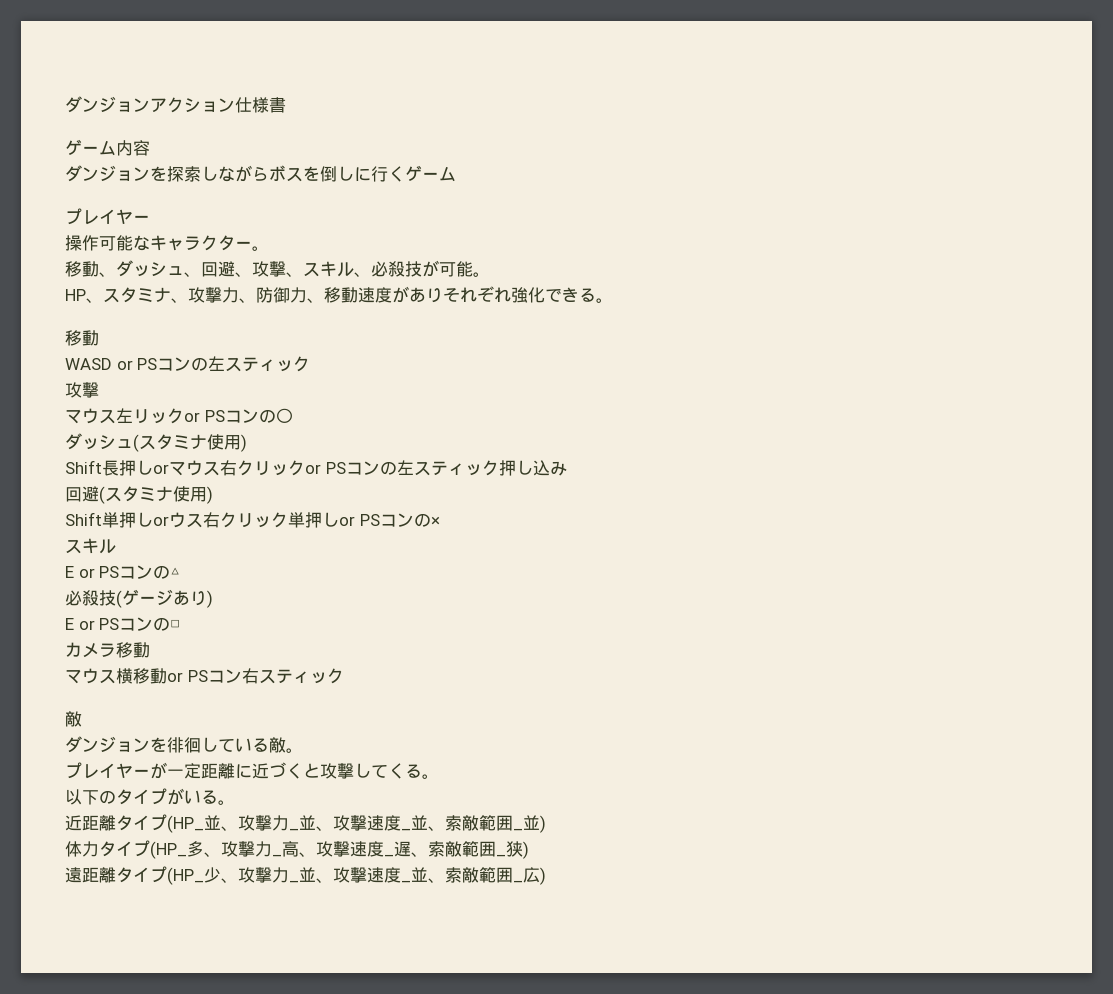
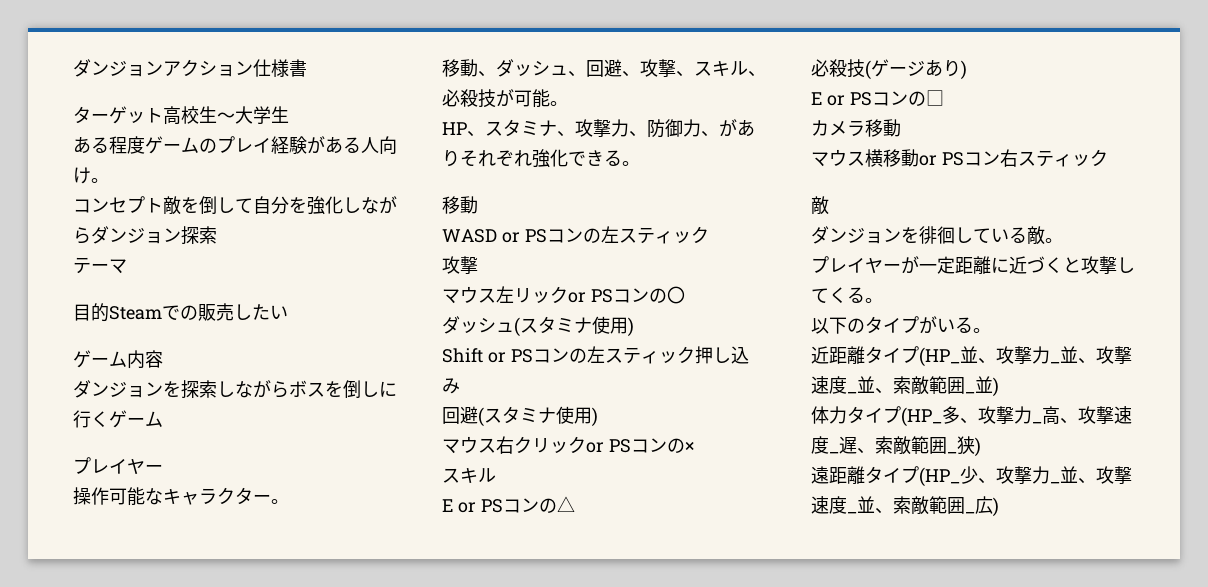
+ ターゲット高校生～大学生
+ ある程度ゲームのプレイ経験がある人向け。
+ コンセプト敵を倒して自分を強化しながらダンジョン探索
+ テーマ
+ 目的Steamでの販売したい
- HP、スタミナ、攻撃力、防御力、移動速度がありそれぞれ強化できる。
+ HP、スタミナ、攻撃力、防御力、がありそれぞれ強化できる。
- Shift長押しorマウス右クリックor PSコンの左スティック押し込み
+ Shift or PSコンの左スティック押し込み
- Shift単押しorウス右クリック単押しor PSコンの×
+ マウス右クリックor PSコンの×

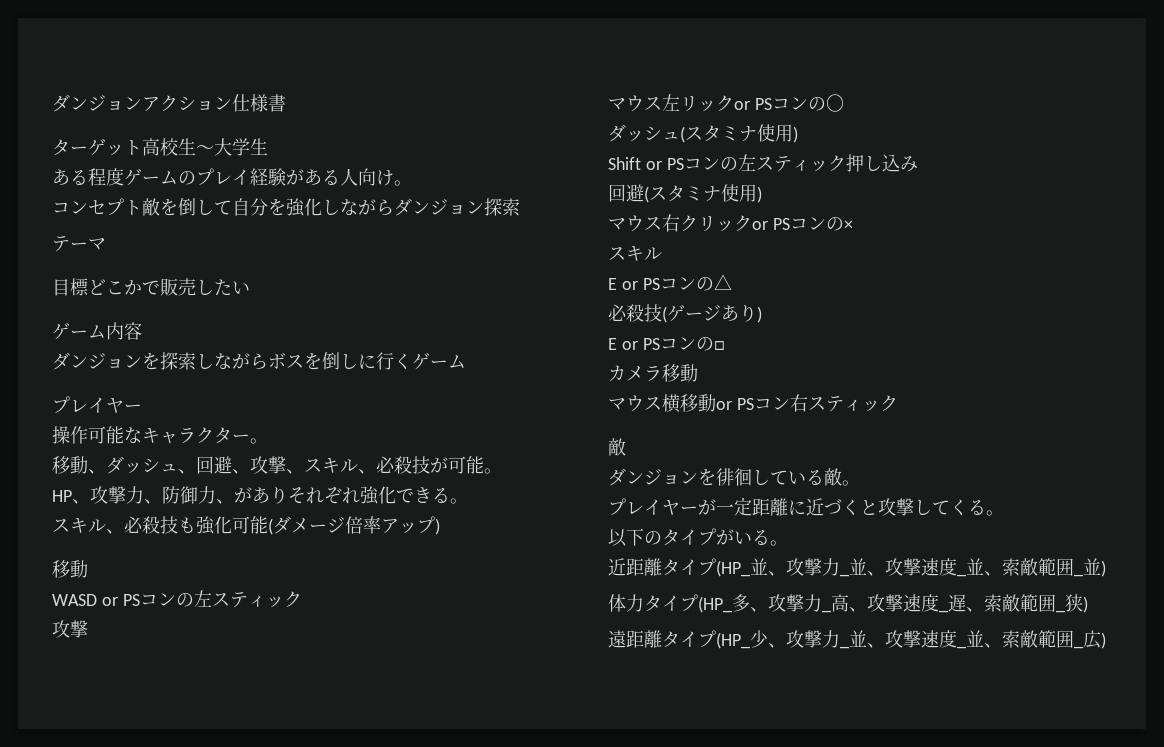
- 目的Steamでの販売したい
+ 目標どこかで販売したい
- HP、スタミナ、攻撃力、防御力、がありそれぞれ強化できる。
+ HP、攻撃力、防御力、がありそれぞれ強化できる。
+ スキル、必殺技も強化可能(ダメージ倍率アップ)

